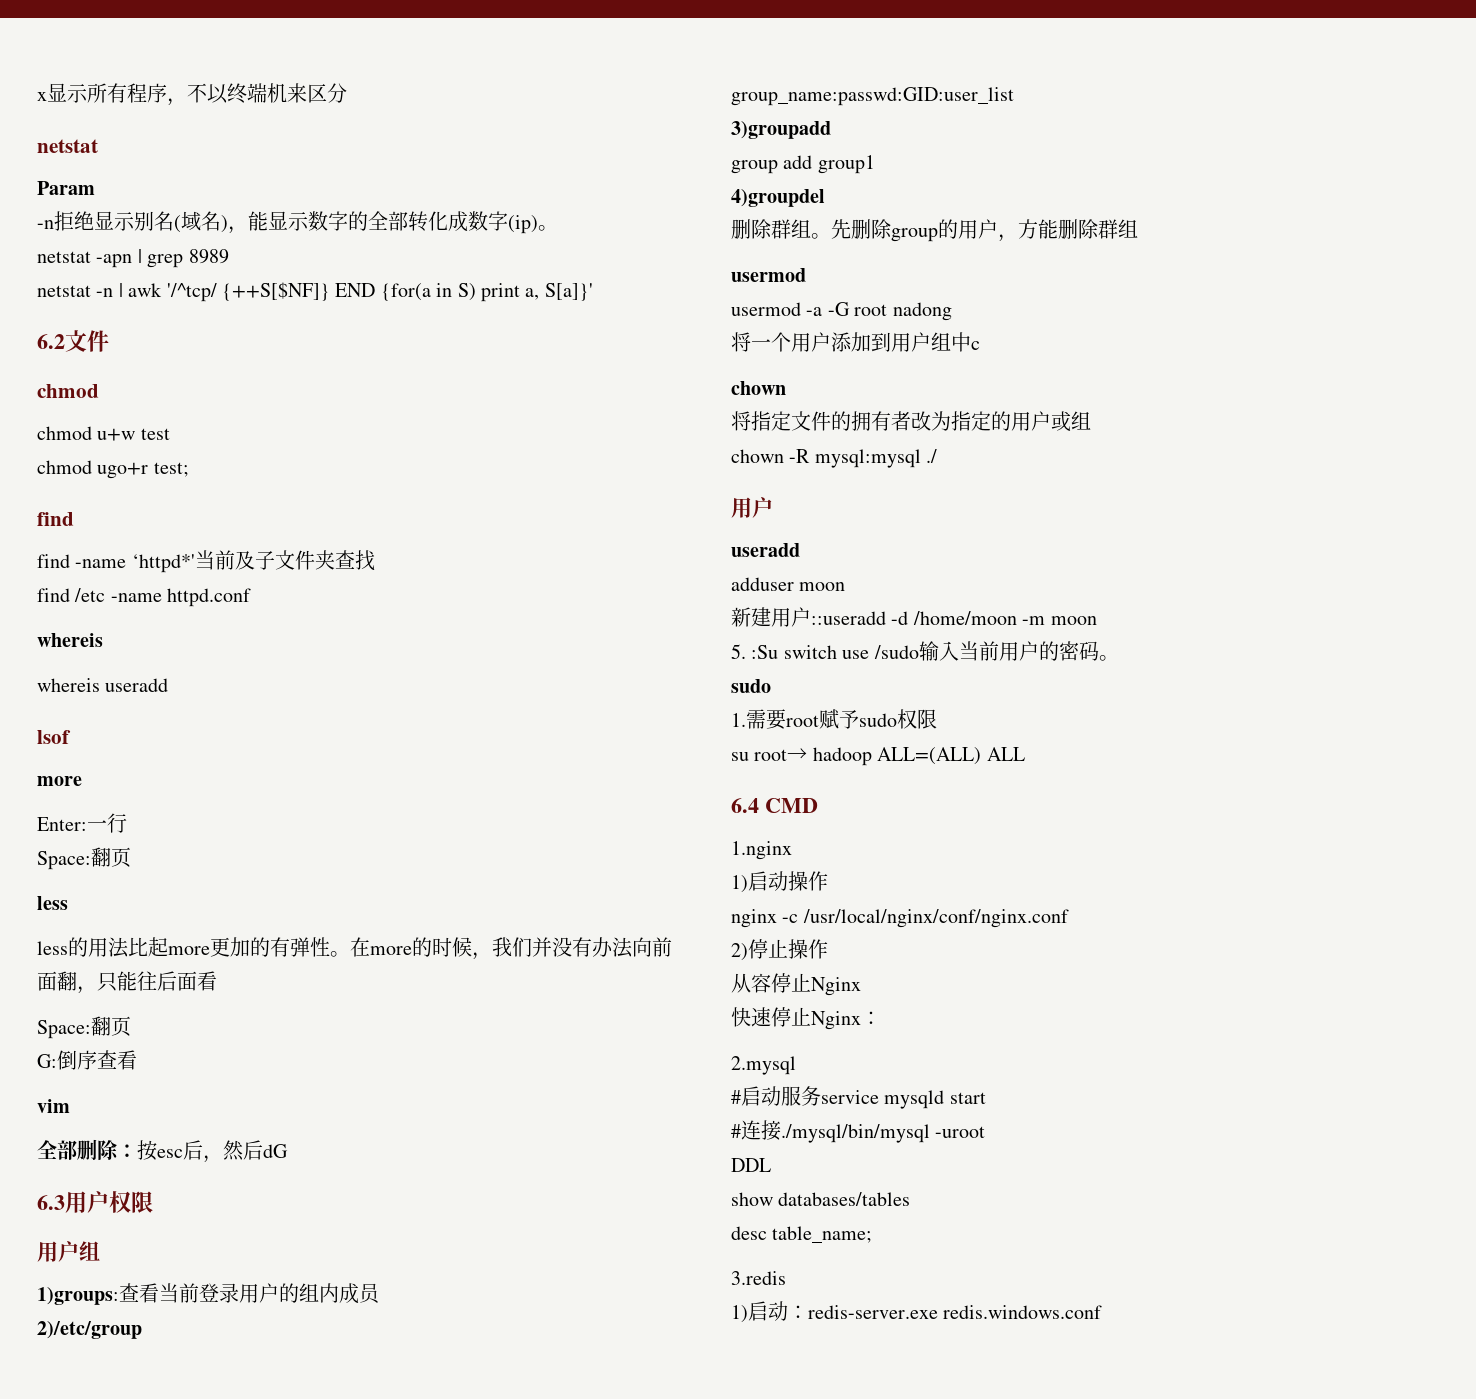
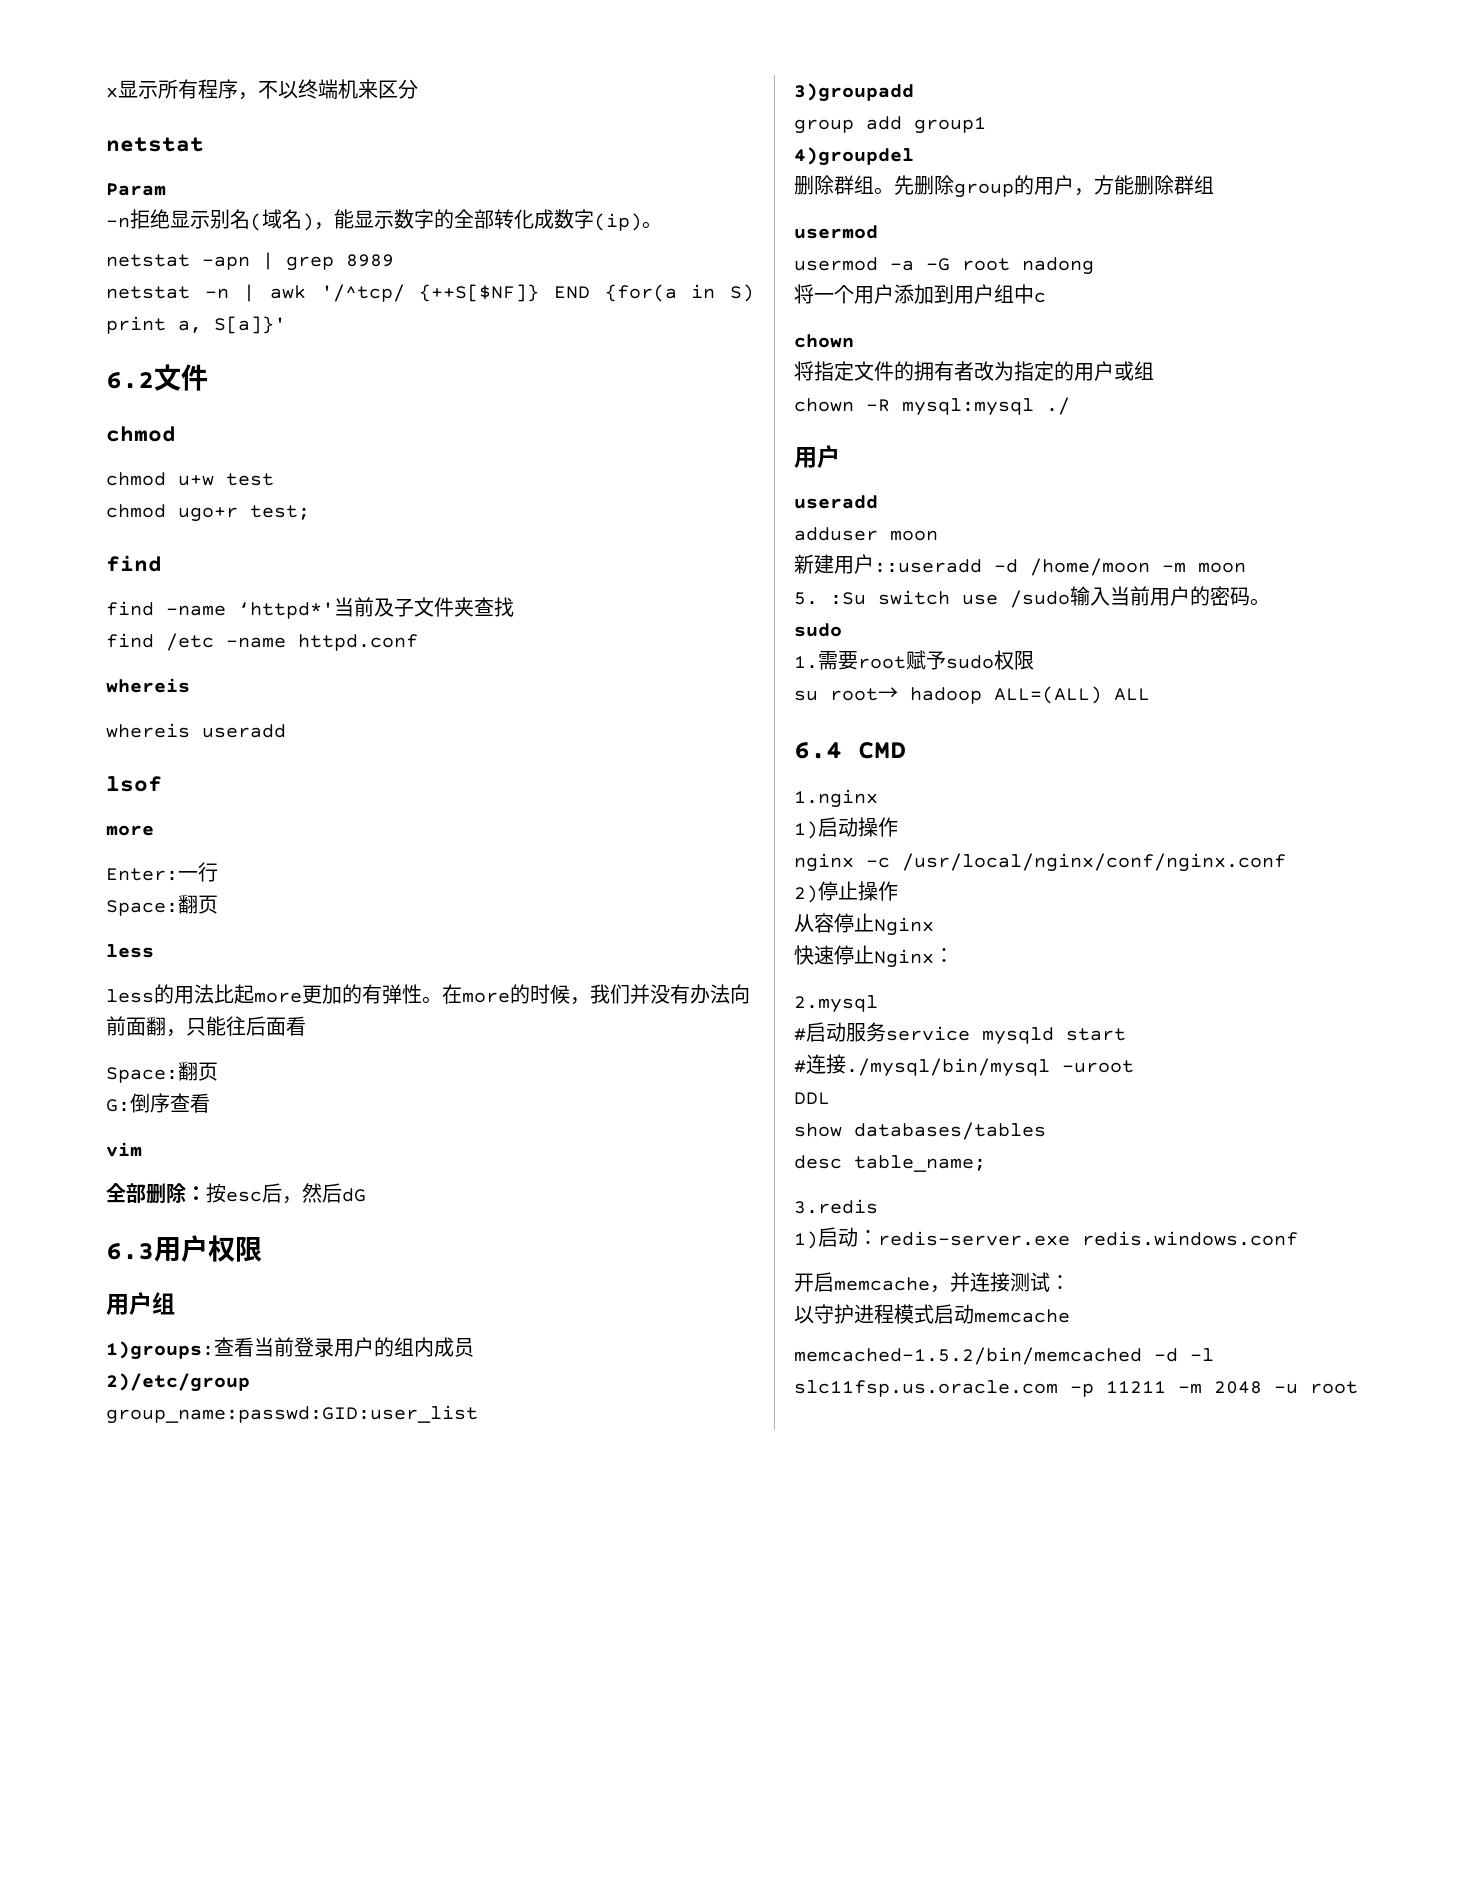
+ 开启memcache，并连接测试：
+ 以守护进程模式启动memcache
+ memcached-1.5.2/bin/memcached -d -l slc11fsp.us.oracle.com -p 11211 -m 2048 -u root

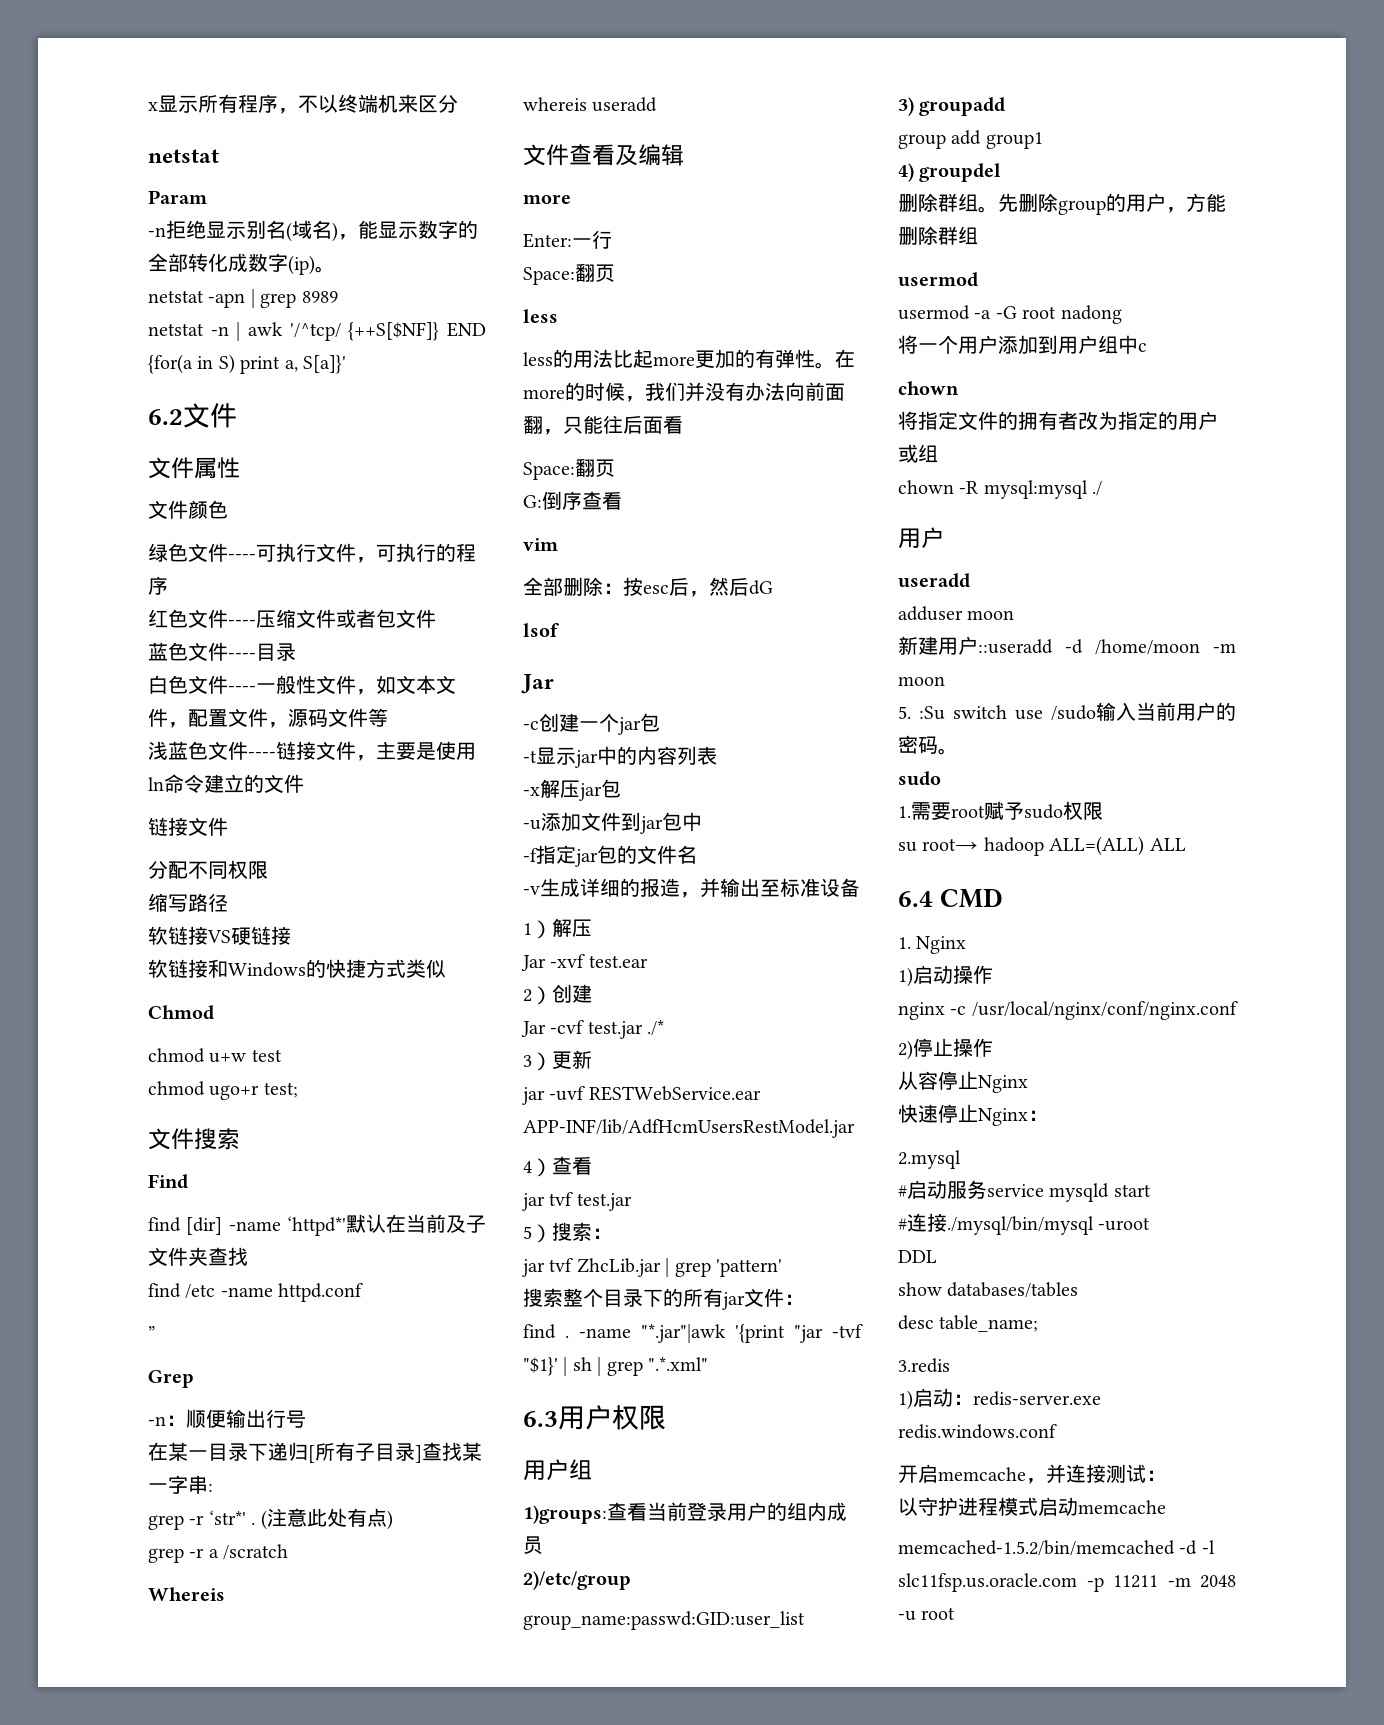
  6.2文件
- chmod
+ 文件属性
+ 文件颜色
+ 绿色文件----可执行文件，可执行的程序
+ 红色文件----压缩文件或者包文件
+ 蓝色文件----目录
+ 白色文件----一般性文件，如文本文件，配置文件，源码文件等
+ 浅蓝色文件----链接文件，主要是使用ln命令建立的文件
+ 链接文件
+ 分配不同权限
+ 缩写路径
+ 软链接VS硬链接
+ 软链接和Windows的快捷方式类似
+ Chmod
  chmod ugo+r test;
- find
- find -name ‘httpd*'当前及子文件夹查找
+ 文件搜索
+ Find
+ find [dir] -name ‘httpd*'默认在当前及子文件夹查找
  find /etc -name httpd.conf
- whereis
+ ”
+ Grep
+ -n：顺便输出行号
+ 在某一目录下递归[所有子目录]查找某一字串:
+ grep -r ‘str*' . (注意此处有点)
+ grep -r a /scratch
+ Whereis
- lsof
+ 文件查看及编辑
+ lsof
+ Jar
+ -c创建一个jar包
+ -t显示jar中的内容列表
+ -x解压jar包
+ -u添加文件到jar包中
+ -f指定jar包的文件名
+ -v生成详细的报造，并输出至标准设备
+ 1）解压
+ Jar -xvf test.ear
+ 2）创建
+ Jar -cvf test.jar ./*
+ 3）更新
+ jar -uvf RESTWebService.ear APP-INF/lib/AdfHcmUsersRestModel.jar
+ 4）查看
+ jar tvf test.jar
+ 5）搜索：
+ jar tvf ZhcLib.jar | grep 'pattern'
+ 搜索整个目录下的所有jar文件：
+ find . -name "*.jar"|awk '{print "jar -tvf "$1}' | sh | grep ".*.xml"
- 3)groupadd
+ 3) groupadd
- 4)groupdel
+ 4) groupdel
- 1.nginx
+ 1. Nginx

